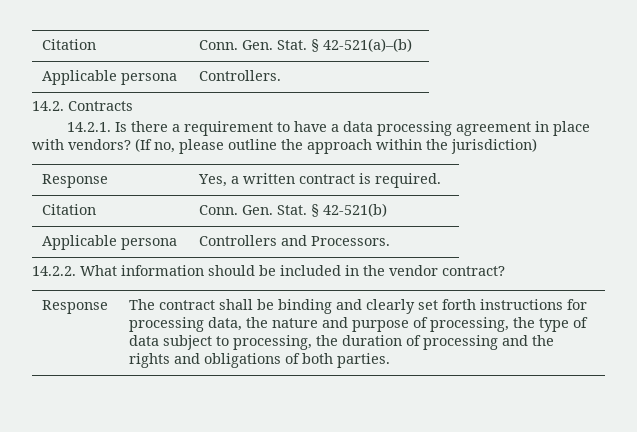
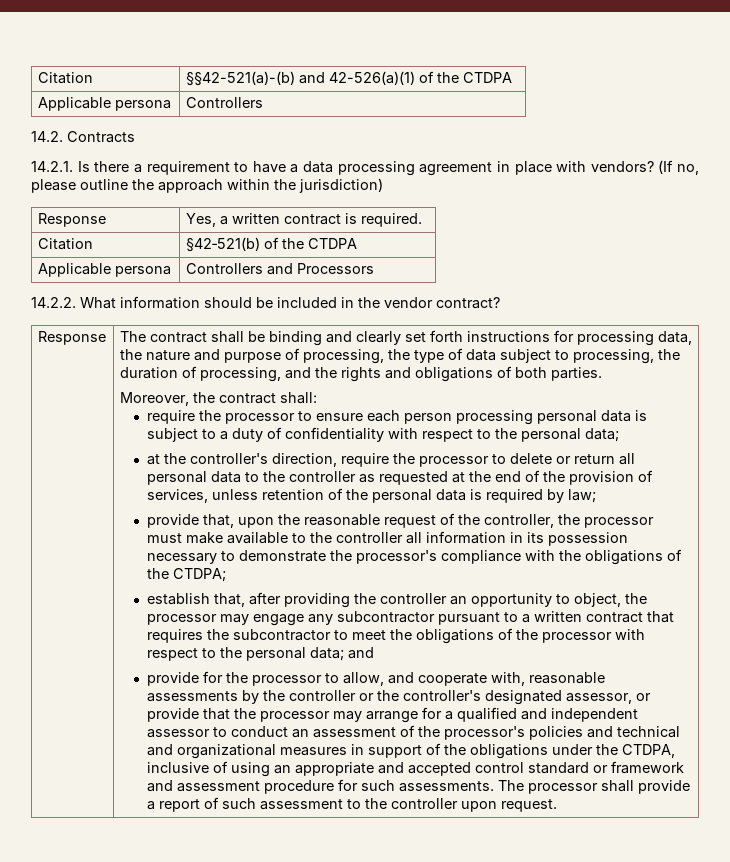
- Citation | Conn. Gen. Stat. § 42‑521(a)–(b)
- Applicable persona | Controllers.
+ Citation | §§42-521(a)-(b) and 42-526(a)(1) of the CTDPA
+ Applicable persona | Controllers
- Citation | Conn. Gen. Stat. § 42‑521(b)
+ Citation | §42‑521(b) of the CTDPA
- Applicable persona | Controllers and Processors.
+ Applicable persona | Controllers and Processors
- The contract shall be binding and clearly set forth instructions for processing data, the nature and purpose of processing, the type of data subject to processing, the duration of processing and the rights and obligations of both parties.
+ The contract shall be binding and clearly set forth instructions for processing data, the nature and purpose of processing, the type of data subject to processing, the duration of processing, and the rights and obligations of both parties.
+ Moreover, the contract shall:
+ require the processor to ensure each person processing personal data is subject to a duty of confidentiality with respect to the personal data;
+ at the controller's direction, require the processor to delete or return all personal data to the controller as requested at the end of the provision of services, unless retention of the personal data is required by law;
+ provide that, upon the reasonable request of the controller, the processor must make available to the controller all information in its possession necessary to demonstrate the processor's compliance with the obligations of the CTDPA;
+ establish that, after providing the controller an opportunity to object, the processor may engage any subcontractor pursuant to a written contract that requires the subcontractor to meet the obligations of the processor with respect to the personal data; and
+ provide for the processor to allow, and cooperate with, reasonable assessments by the controller or the controller's designated assessor, or provide that the processor may arrange for a qualified and independent assessor to conduct an assessment of the processor's policies and technical and organizational measures in support of the obligations under the CTDPA, inclusive of using an appropriate and accepted control standard or framework and assessment procedure for such assessments. The processor shall provide a report of such assessment to the controller upon request.

